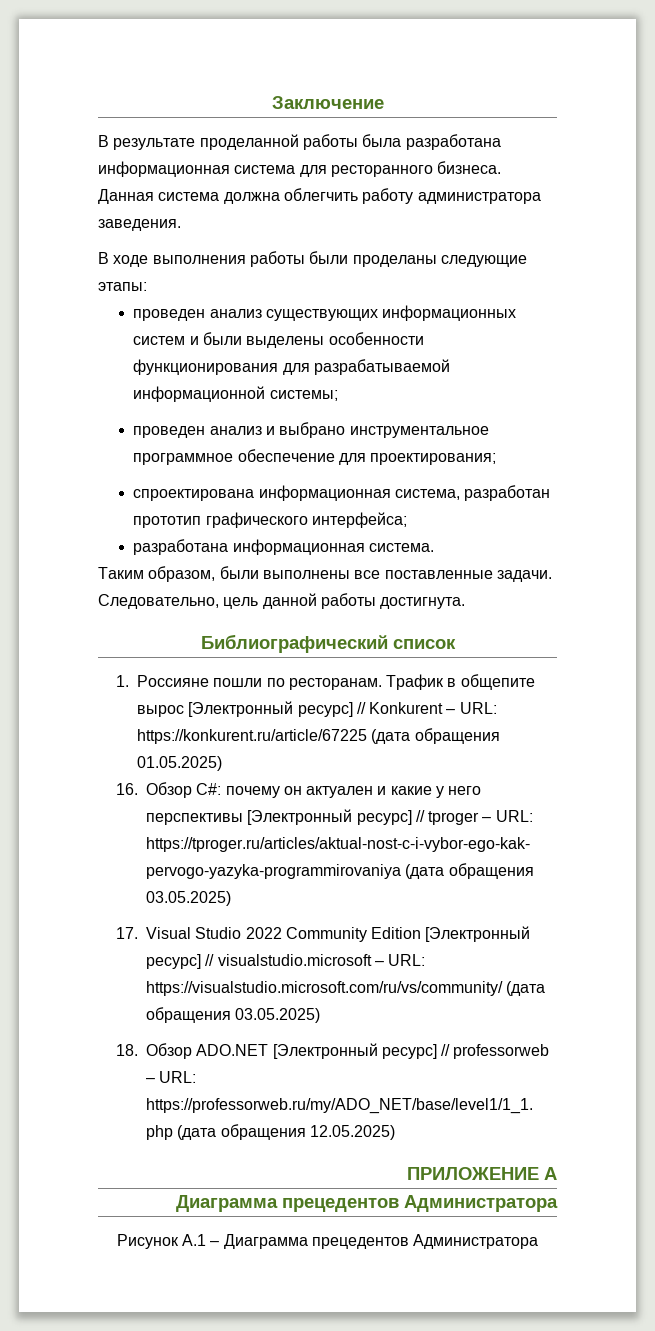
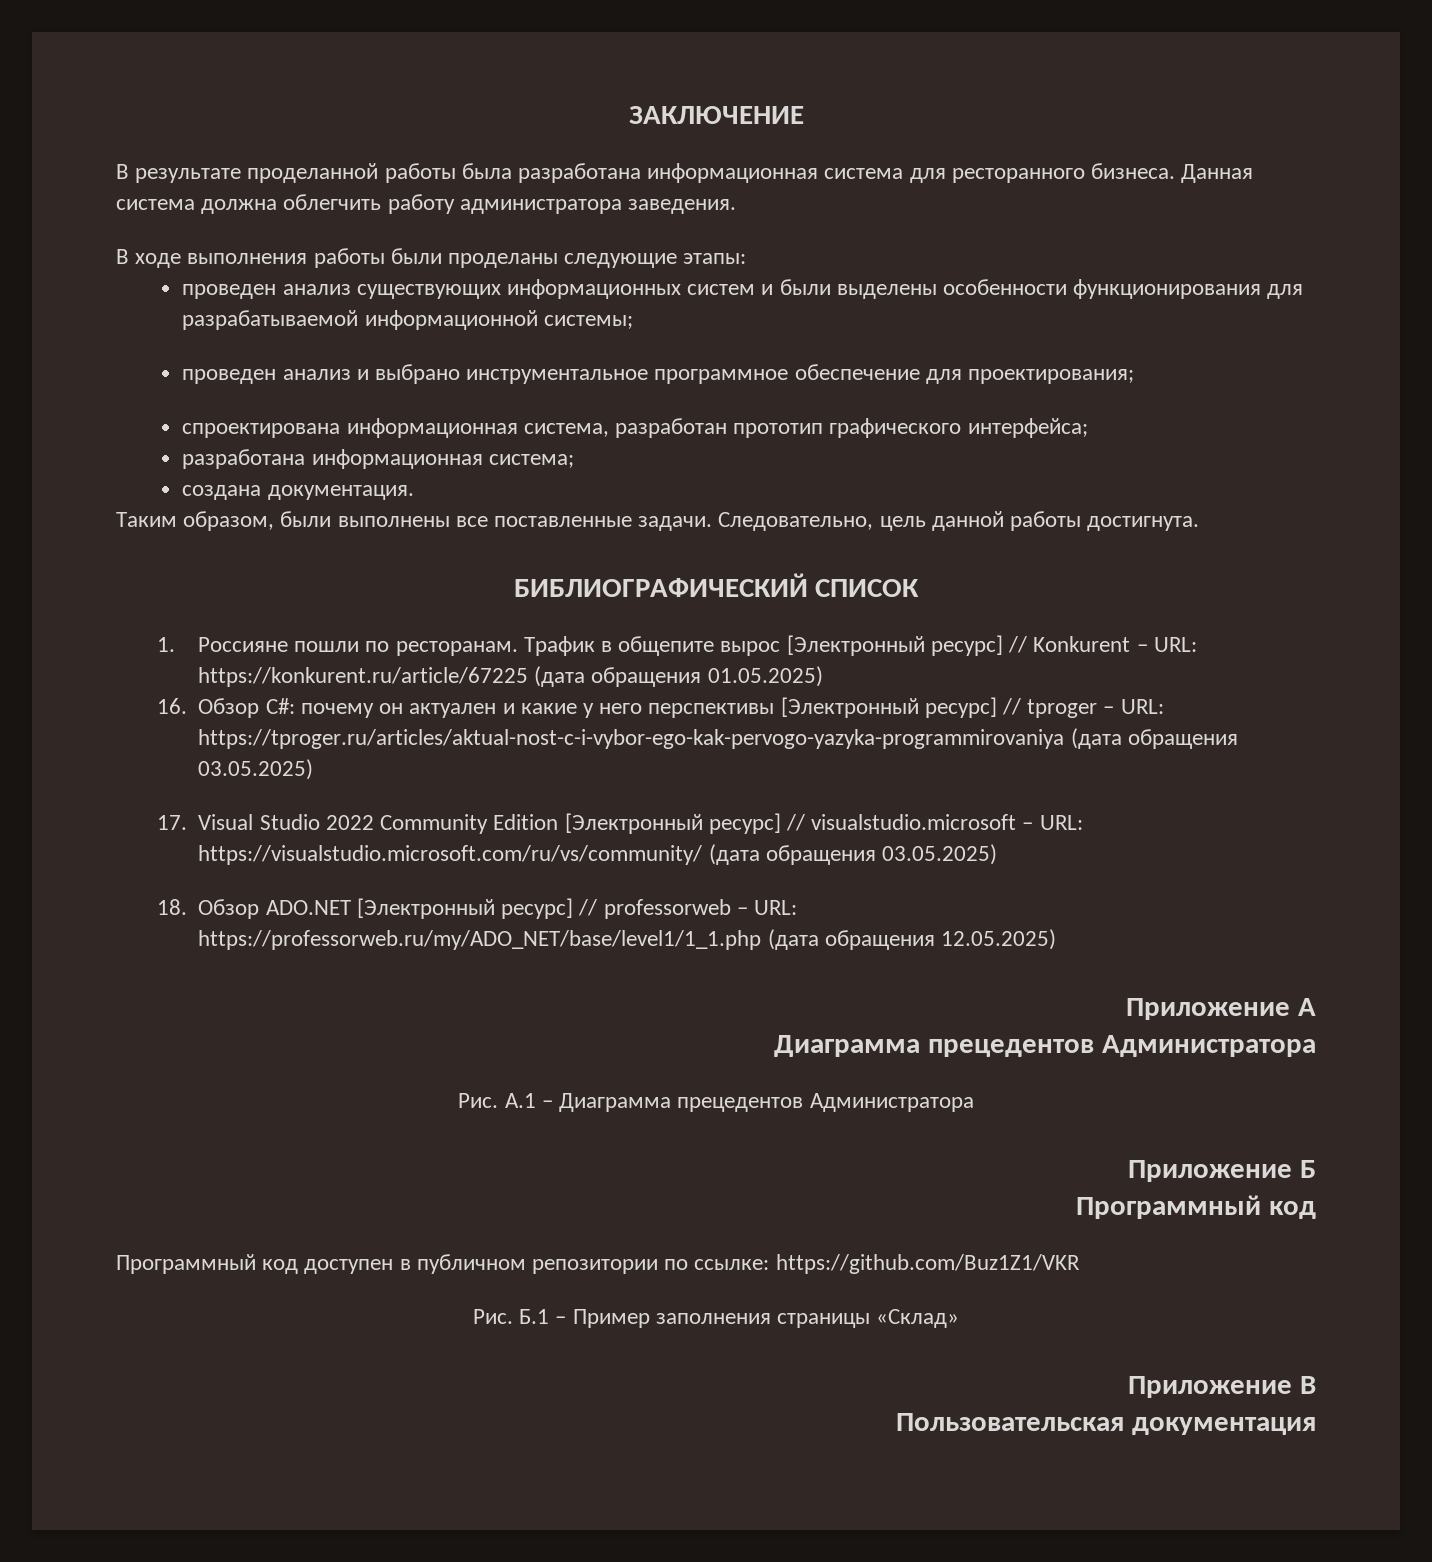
- Заключение
+ ЗАКЛЮЧЕНИЕ
- разработана информационная система.
+ разработана информационная система;
+ создана документация.
- Библиографический список
+ БИБЛИОГРАФИЧЕСКИЙ СПИСОК
- ПРИЛОЖЕНИЕ А
+ Приложение А
- Рисунок А.1 – Диаграмма прецедентов Администратора
+ Рис. А.1 – Диаграмма прецедентов Администратора
+ Приложение Б
+ Программный код
+ Программный код доступен в публичном репозитории по ссылке: https://github.com/Buz1Z1/VKR
+ Рис. Б.1 – Пример заполнения страницы «Склад»
+ Приложение В
+ Пользовательская документация

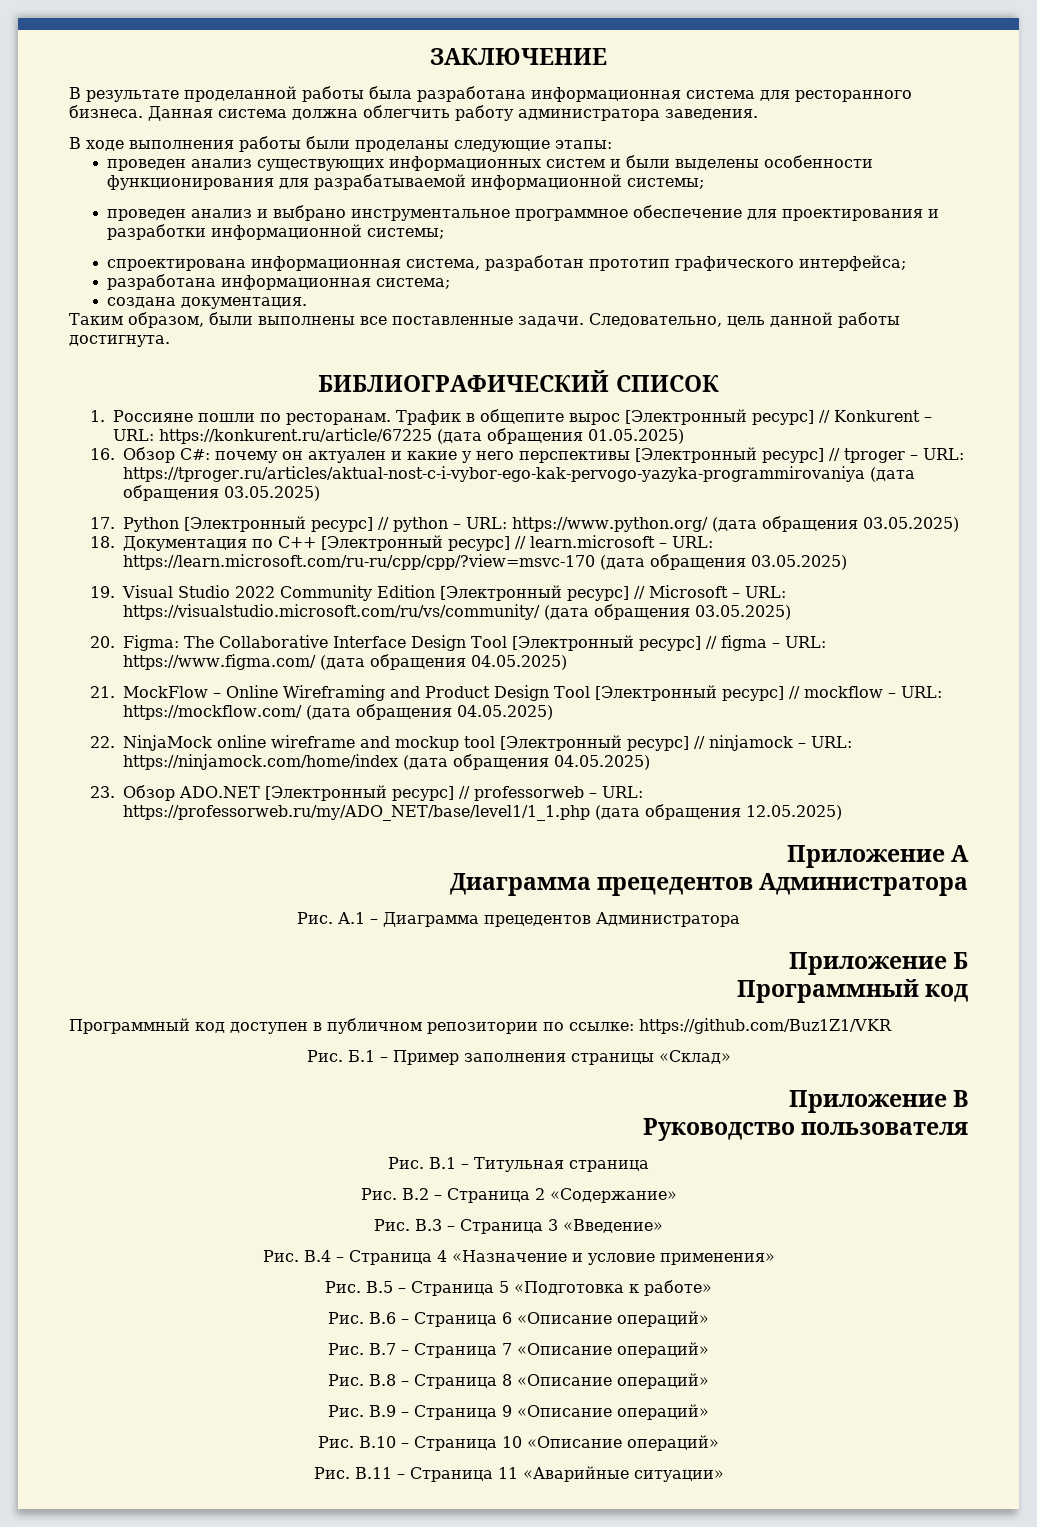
- проведен анализ и выбрано инструментальное программное обеспечение для проектирования;
+ проведен анализ и выбрано инструментальное программное обеспечение для проектирования и разработки информационной системы;
- 17. Visual Studio 2022 Community Edition [Электронный ресурс] // visualstudio.microsoft – URL: https://visualstudio.microsoft.com/ru/vs/community/ (дата обращения 03.05.2025)
+ 17. Python [Электронный ресурс] // python – URL: https://www.python.org/ (дата обращения 03.05.2025)
+ 18. Документация по C++ [Электронный ресурс] // learn.microsoft – URL: https://learn.microsoft.com/ru-ru/cpp/cpp/?view=msvc-170 (дата обращения 03.05.2025)
+ 19. Visual Studio 2022 Community Edition [Электронный ресурс] // Microsoft – URL: https://visualstudio.microsoft.com/ru/vs/community/ (дата обращения 03.05.2025)
- 18. Обзор ADO.NET [Электронный ресурс] // professorweb – URL: https://professorweb.ru/my/ADO_NET/base/level1/1_1.php (дата обращения 12.05.2025)
+ 20. Figma: The Collaborative Interface Design Tool [Электронный ресурс] // figma – URL: https://www.figma.com/ (дата обращения 04.05.2025)
+ 21. MockFlow – Online Wireframing and Product Design Tool [Электронный ресурс] // mockflow – URL: https://mockflow.com/ (дата обращения 04.05.2025)
+ 22. NinjaMock online wireframe and mockup tool [Электронный ресурс] // ninjamock – URL: https://ninjamock.com/home/index (дата обращения 04.05.2025)
+ 23. Обзор ADO.NET [Электронный ресурс] // professorweb – URL: https://professorweb.ru/my/ADO_NET/base/level1/1_1.php (дата обращения 12.05.2025)
- Пользовательская документация
+ Руководство пользователя
+ Рис. В.1 – Титульная страница
+ Рис. В.2 – Страница 2 «Содержание»
+ Рис. В.3 – Страница 3 «Введение»
+ Рис. В.4 – Страница 4 «Назначение и условие применения»
+ Рис. В.5 – Страница 5 «Подготовка к работе»
+ Рис. В.6 – Страница 6 «Описание операций»
+ Рис. В.7 – Страница 7 «Описание операций»
+ Рис. В.8 – Страница 8 «Описание операций»
+ Рис. В.9 – Страница 9 «Описание операций»
+ Рис. В.10 – Страница 10 «Описание операций»
+ Рис. В.11 – Страница 11 «Аварийные ситуации»

